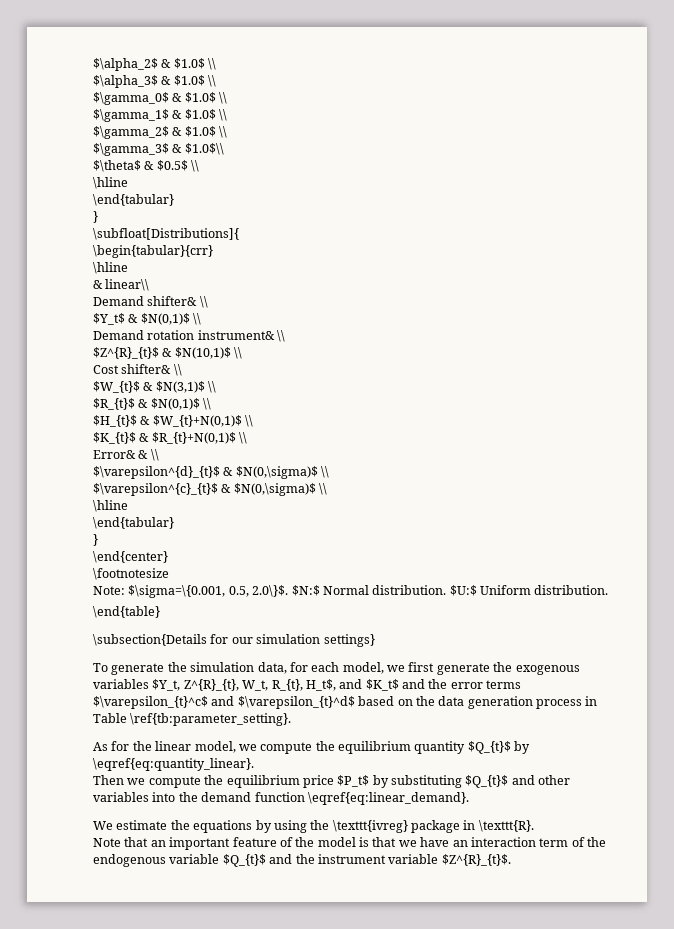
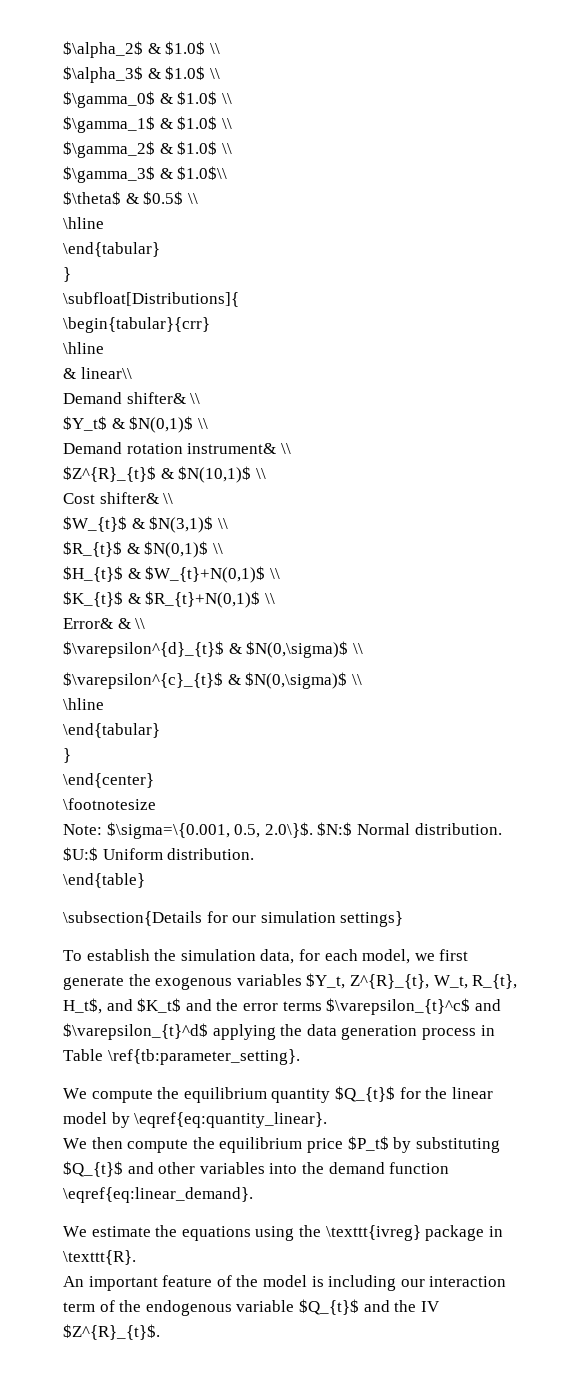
- To generate the simulation data, for each model, we first generate the exogenous variables $Y_t, Z^{R}_{t}, W_t, R_{t}, H_t$, and $K_t$ and the error terms $\varepsilon_{t}^c$ and $\varepsilon_{t}^d$ based on the data generation process in Table \ref{tb:parameter_setting}.
+ To establish the simulation data, for each model, we first generate the exogenous variables $Y_t, Z^{R}_{t}, W_t, R_{t}, H_t$, and $K_t$ and the error terms $\varepsilon_{t}^c$ and $\varepsilon_{t}^d$ applying the data generation process in Table \ref{tb:parameter_setting}.
- As for the linear model, we compute the equilibrium quantity $Q_{t}$ by \eqref{eq:quantity_linear}.
+ We compute the equilibrium quantity $Q_{t}$ for the linear model by \eqref{eq:quantity_linear}.
- Then we compute the equilibrium price $P_t$ by substituting $Q_{t}$ and other variables into the demand function \eqref{eq:linear_demand}.
+ We then compute the equilibrium price $P_t$ by substituting $Q_{t}$ and other variables into the demand function \eqref{eq:linear_demand}.
- We estimate the equations by using the \texttt{ivreg} package in \texttt{R}.
+ We estimate the equations using the \texttt{ivreg} package in \texttt{R}.
- Note that an important feature of the model is that we have an interaction term of the endogenous variable $Q_{t}$ and the instrument variable $Z^{R}_{t}$.
+ An important feature of the model is including our interaction term of the endogenous variable $Q_{t}$ and the IV $Z^{R}_{t}$.

